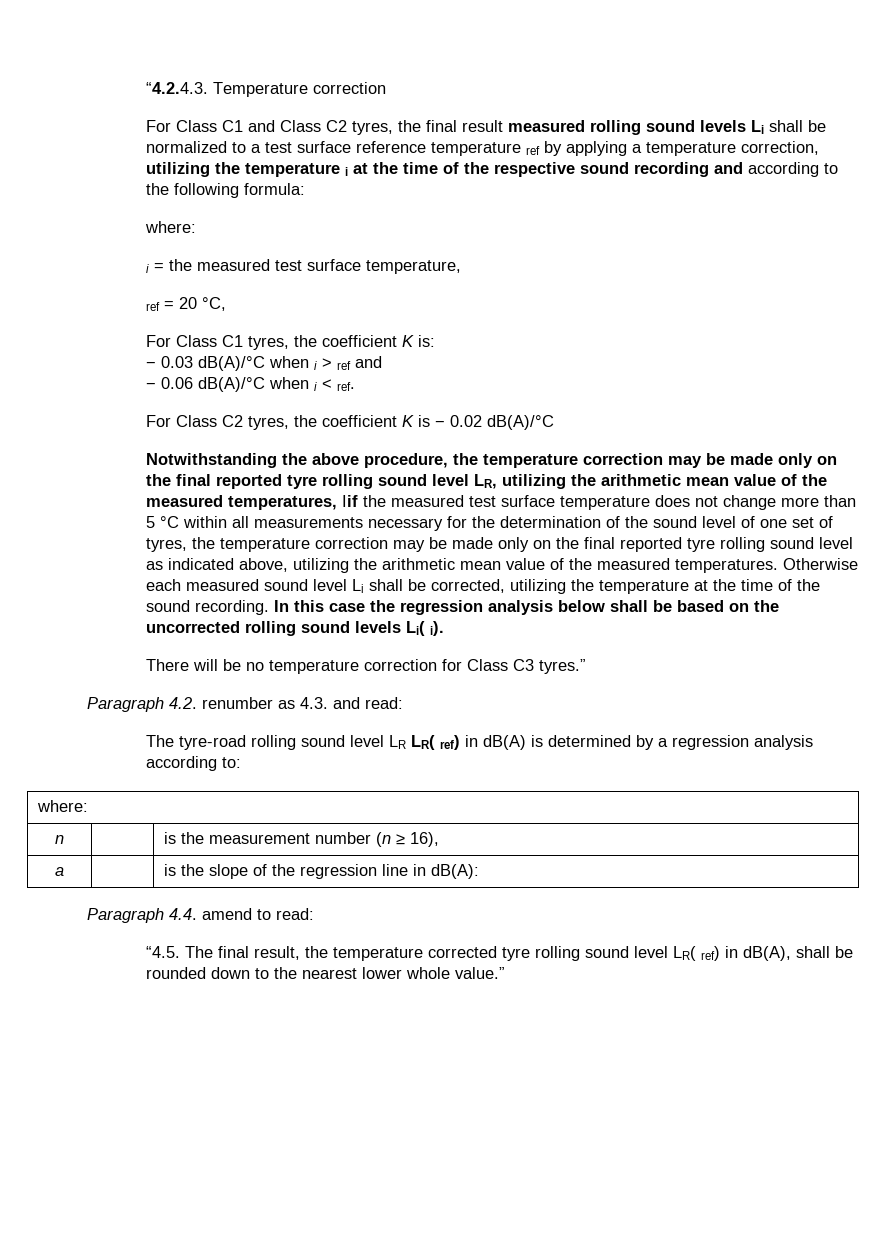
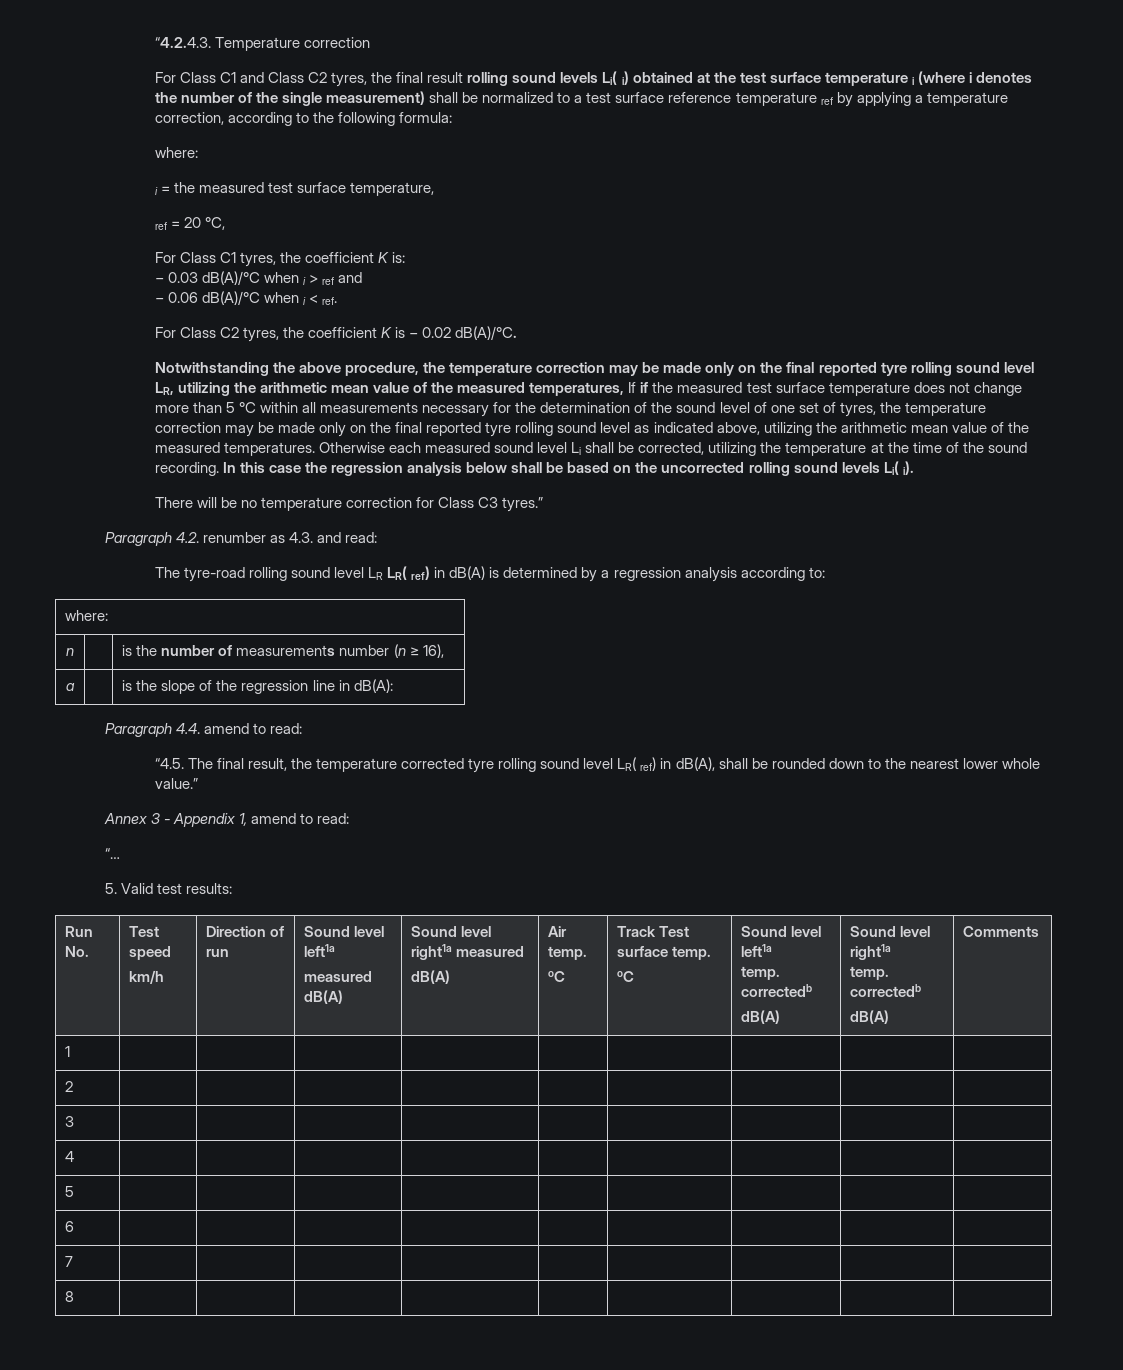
- For Class C1 and Class C2 tyres, the final result measured rolling sound levels Li shall be normalized to a test surface reference temperature ref by applying a temperature correction, utilizing the temperature i at the time of the respective sound recording and according to the following formula:
+ For Class C1 and Class C2 tyres, the final result rolling sound levels Li( i) obtained at the test surface temperature i (where i denotes the number of the single measurement) shall be normalized to a test surface reference temperature ref by applying a temperature correction, according to the following formula:
- For Class C2 tyres, the coefficient K is − 0.02 dB(A)/°C
+ For Class C2 tyres, the coefficient K is − 0.02 dB(A)/°C.
- Notwithstanding the above procedure, the temperature correction may be made only on the final reported tyre rolling sound level LR, utilizing the arithmetic mean value of the measured temperatures, Iif the measured test surface temperature does not change more than 5 °C within all measurements necessary for the determination of the sound level of one set of tyres, the temperature correction may be made only on the final reported tyre rolling sound level as indicated above, utilizing the arithmetic mean value of the measured temperatures.
+ Notwithstanding the above procedure, the temperature correction may be made only on the final reported tyre rolling sound level LR, utilizing the arithmetic mean value of the measured temperatures, If if the measured test surface temperature does not change more than 5 °C within all measurements necessary for the determination of the sound level of one set of tyres, the temperature correction may be made only on the final reported tyre rolling sound level as indicated above, utilizing the arithmetic mean value of the measured temperatures.
- n | | is the measurement number (n ≥ 16),
+ n | | is the number of measurements number (n ≥ 16),
+ Annex 3 - Appendix 1, amend to read:
+ “…
+ 5. Valid test results:
+ Run No. | Test speed
+ km/h | Direction of run | Sound level left1a
+ measured dB(A) | Sound level right1a measured
+ dB(A) | Air temp.
+ oC | Track Test surface temp.
+ oC | Sound level left1a
+ temp. correctedb
+ dB(A) | Sound level right1a
+ temp. correctedb
+ dB(A) | Comments
+ 1 | | | | | | | | |
+ 2 | | | | | | | | |
+ 3 | | | | | | | | |
+ 4 | | | | | | | | |
+ 5 | | | | | | | | |
+ 6 | | | | | | | | |
+ 7 | | | | | | | | |
+ 8 | | | | | | | | |

